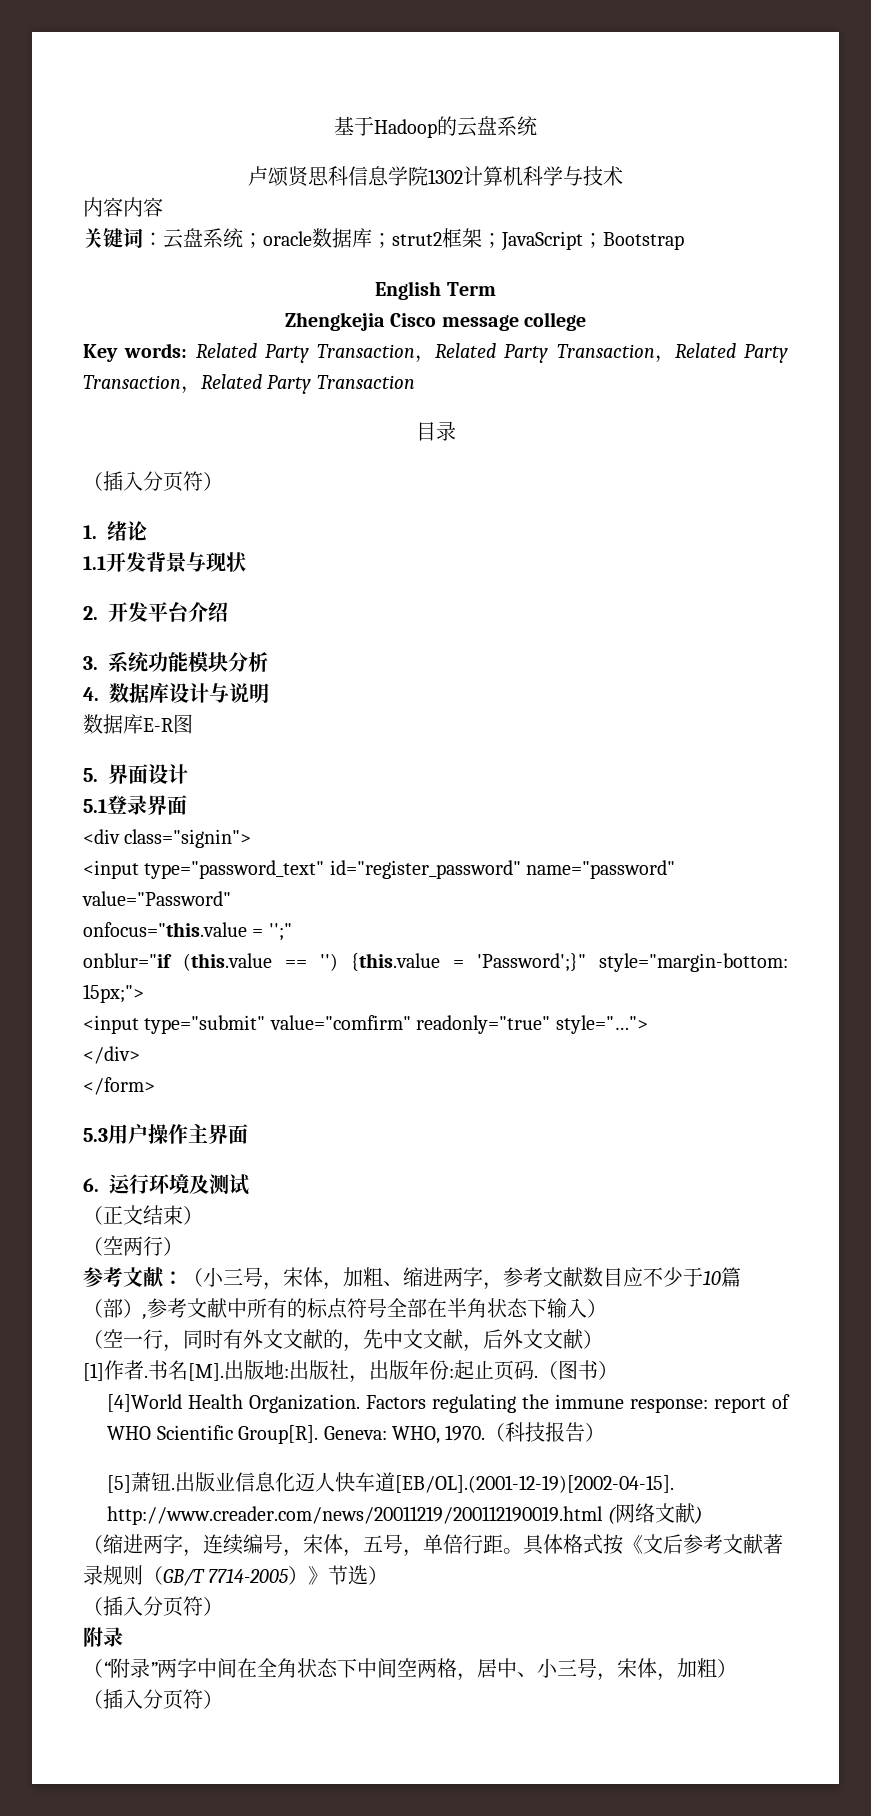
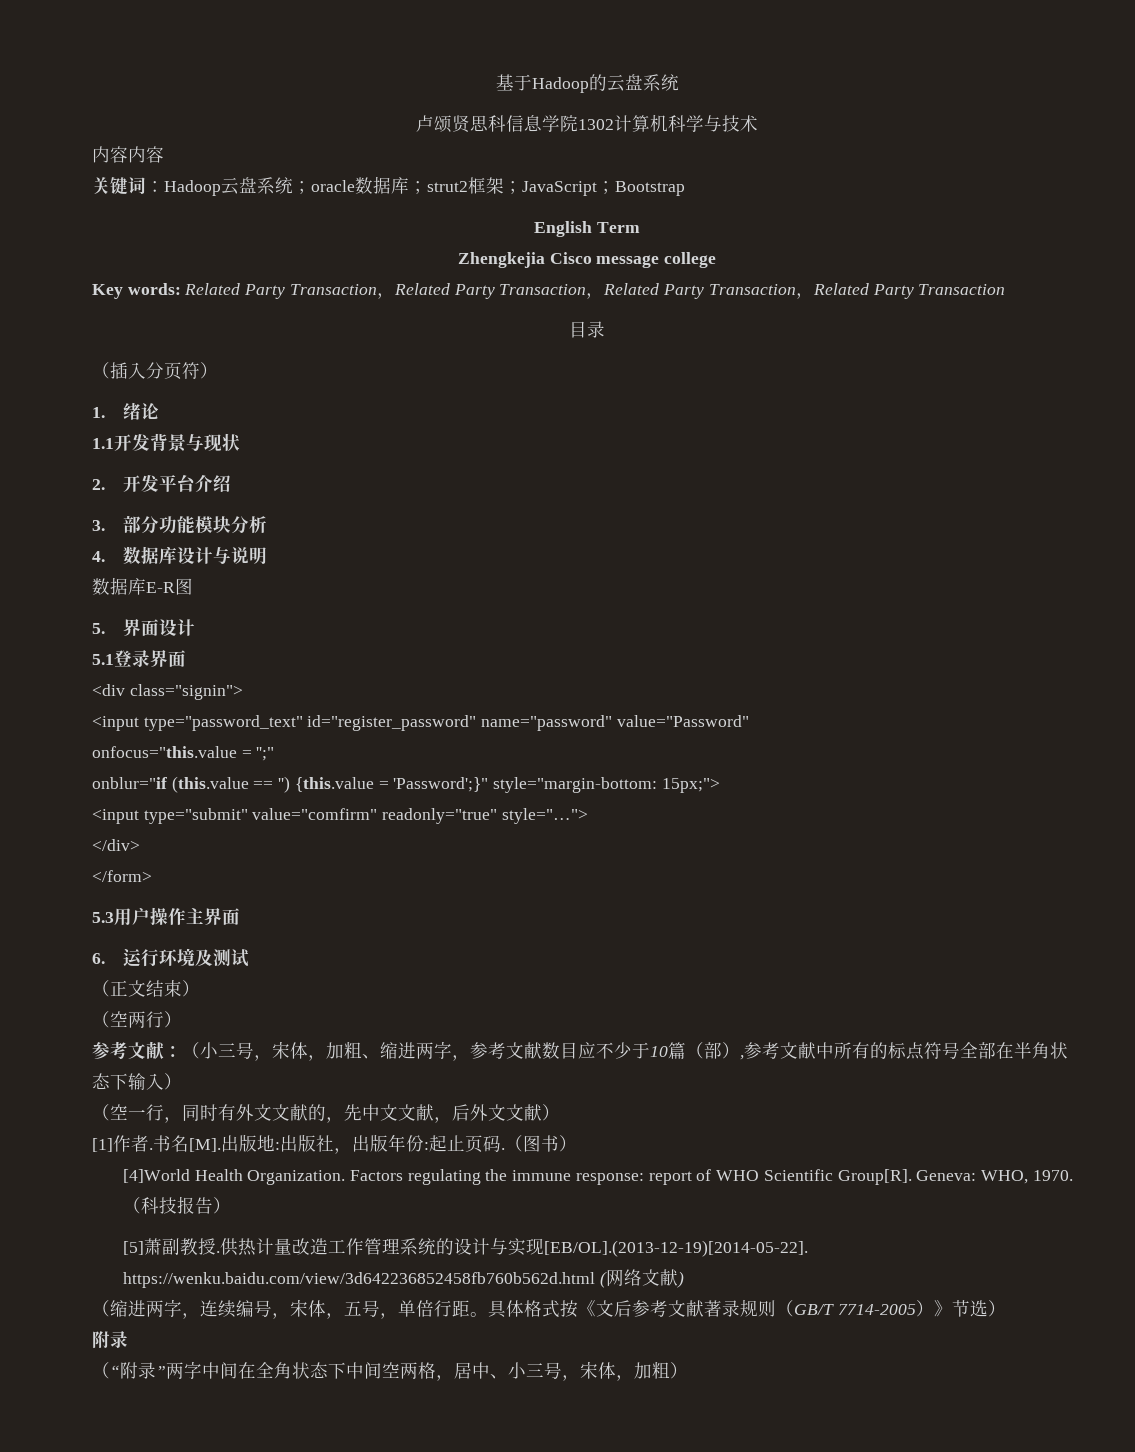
- 关键词：云盘系统；oracle数据库；strut2框架；JavaScript；Bootstrap
+ 关键词：Hadoop云盘系统；oracle数据库；strut2框架；JavaScript；Bootstrap
- 3.系统功能模块分析
+ 3.部分功能模块分析
- [5]萧钮.出版业信息化迈人快车道[EB/OL].(2001-12-19)[2002-04-15]. http://www.creader.com/news/20011219/200112190019.html (网络文献)
+ [5]萧副教授.供热计量改造工作管理系统的设计与实现[EB/OL].(2013-12-19)[2014-05-22]. https://wenku.baidu.com/view/3d642236852458fb760b562d.html (网络文献)
  具体格式按《文后参考文献著录规则（GB/T 7714-2005）》节选）
- （插入分页符）
  （“附录”两字中间在全角状态下中间空两格，居中、小三号，宋体，加粗）
- （插入分页符）

